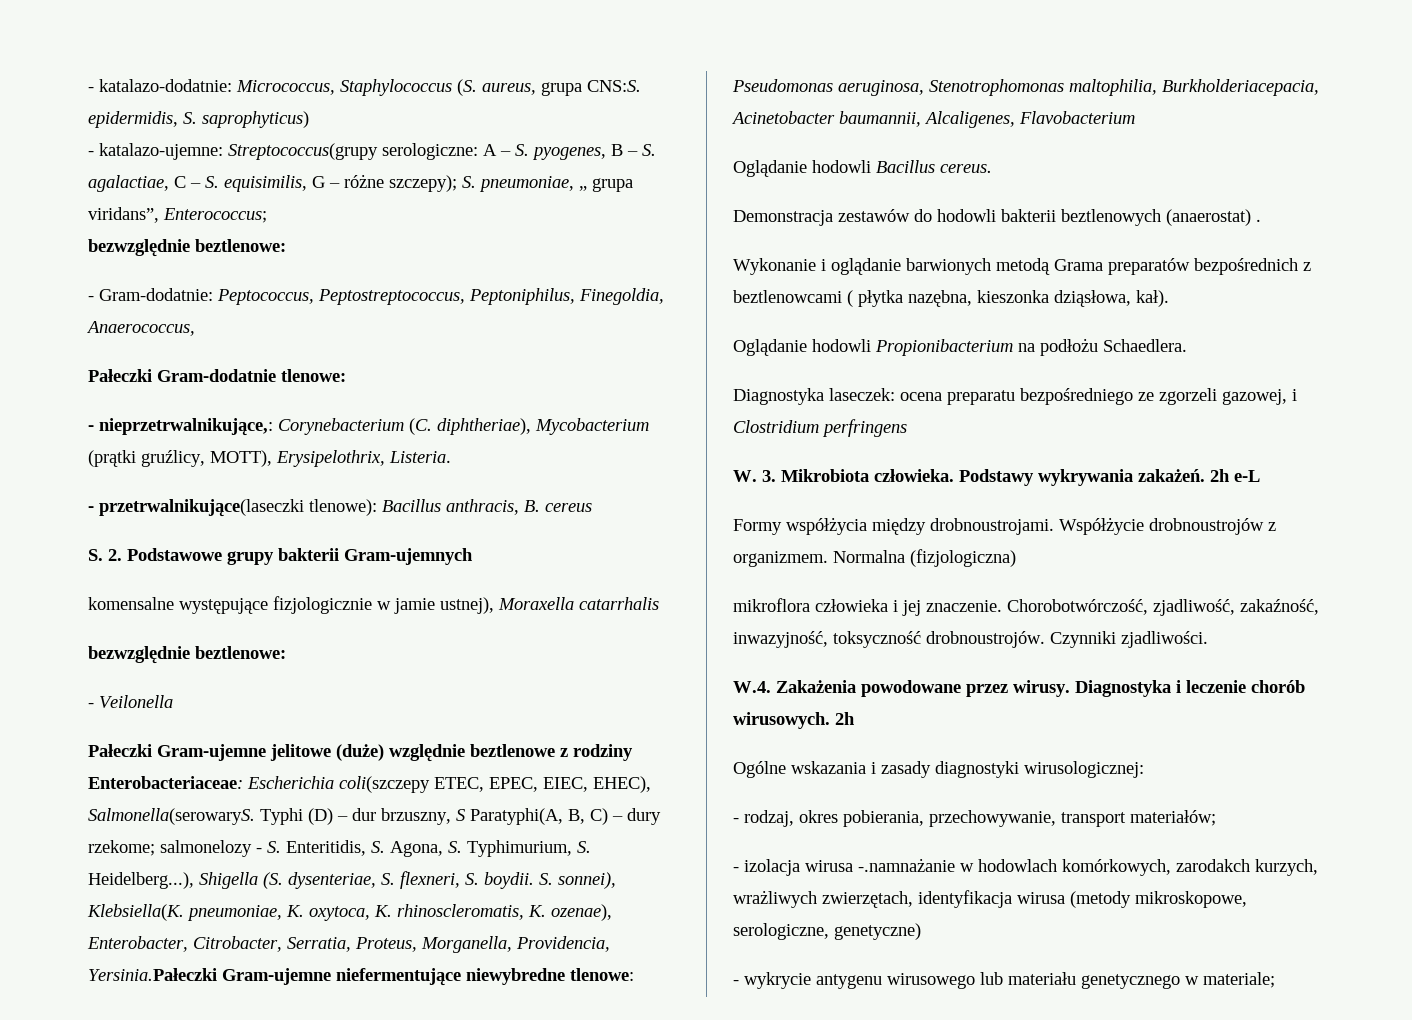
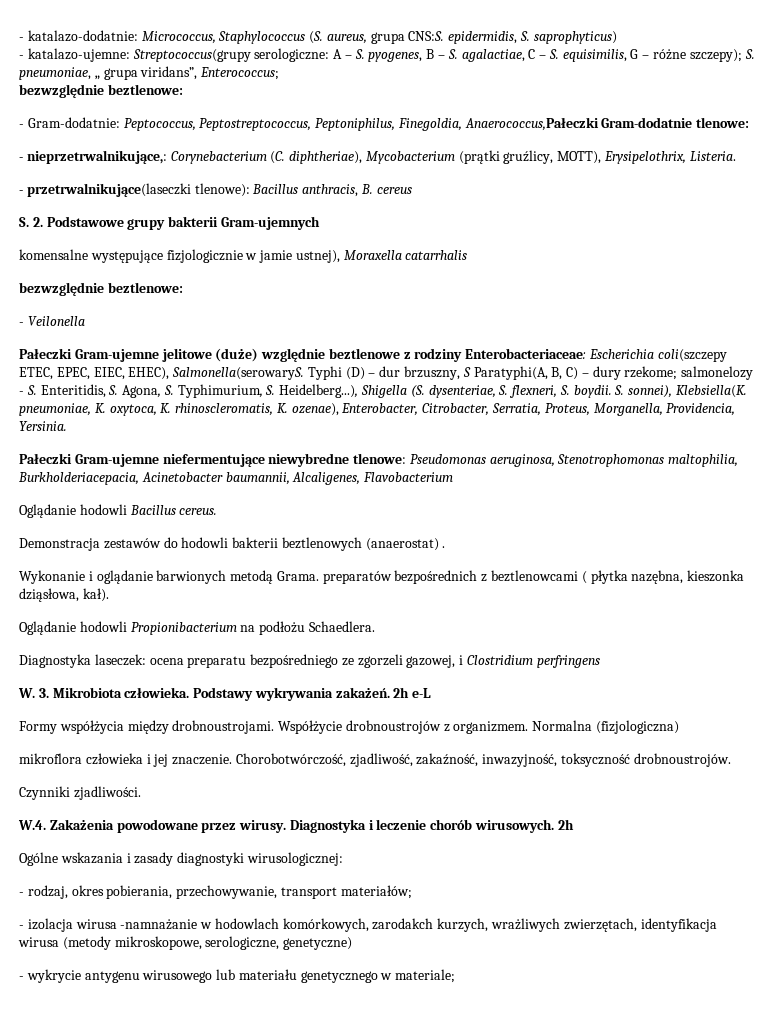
- - Gram-dodatnie: Peptococcus, Peptostreptococcus, Peptoniphilus, Finegoldia, Anaerococcus,
- Pałeczki Gram-dodatnie tlenowe:
+ - Gram-dodatnie: Peptococcus, Peptostreptococcus, Peptoniphilus, Finegoldia, Anaerococcus,Pałeczki Gram-dodatnie tlenowe:
- S. sonnei), Klebsiella(K. pneumoniae, K. oxytoca, K. rhinoscleromatis, K. ozenae), Enterobacter, Citrobacter, Serratia, Proteus, Morganella, Providencia, Yersinia.Pałeczki Gram-ujemne niefermentujące niewybredne tlenowe: Pseudomonas aeruginosa, Stenotrophomonas maltophilia, Burkholderiacepacia, Acinetobacter baumannii, Alcaligenes, Flavobacterium
+ S. sonnei), Klebsiella(K. pneumoniae, K. oxytoca, K. rhinoscleromatis, K. ozenae), Enterobacter, Citrobacter, Serratia, Proteus, Morganella, Providencia, Yersinia.
+ Pałeczki Gram-ujemne niefermentujące niewybredne tlenowe: Pseudomonas aeruginosa, Stenotrophomonas maltophilia, Burkholderiacepacia, Acinetobacter baumannii, Alcaligenes, Flavobacterium
- Wykonanie i oglądanie barwionych metodą Grama preparatów bezpośrednich z beztlenowcami ( płytka nazębna, kieszonka dziąsłowa, kał).
+ Wykonanie i oglądanie barwionych metodą Grama. preparatów bezpośrednich z beztlenowcami ( płytka nazębna, kieszonka dziąsłowa, kał).
- Chorobotwórczość, zjadliwość, zakaźność, inwazyjność, toksyczność drobnoustrojów. Czynniki zjadliwości.
+ Chorobotwórczość, zjadliwość, zakaźność, inwazyjność, toksyczność drobnoustrojów.
+ Czynniki zjadliwości.
- - izolacja wirusa -.namnażanie w hodowlach komórkowych, zarodakch kurzych, wrażliwych zwierzętach, identyfikacja wirusa (metody mikroskopowe, serologiczne, genetyczne)
+ - izolacja wirusa -namnażanie w hodowlach komórkowych, zarodakch kurzych, wrażliwych zwierzętach, identyfikacja wirusa (metody mikroskopowe, serologiczne, genetyczne)

